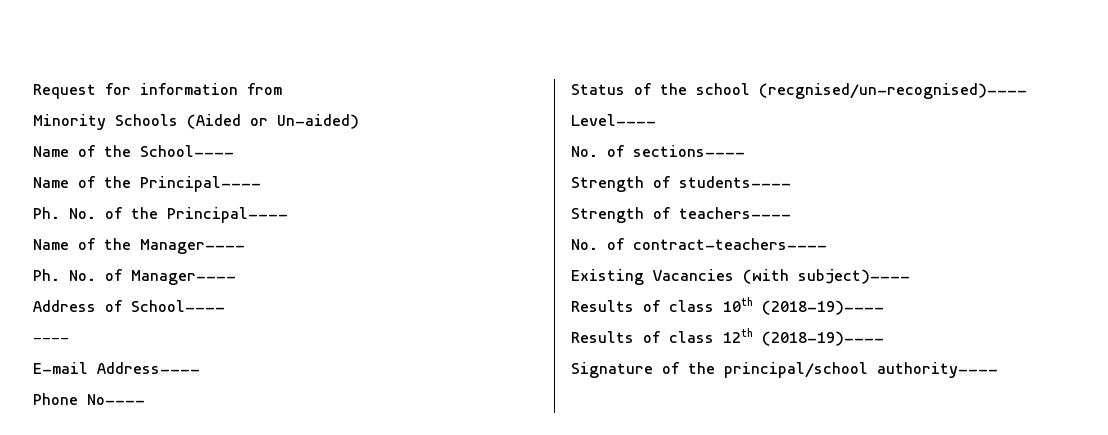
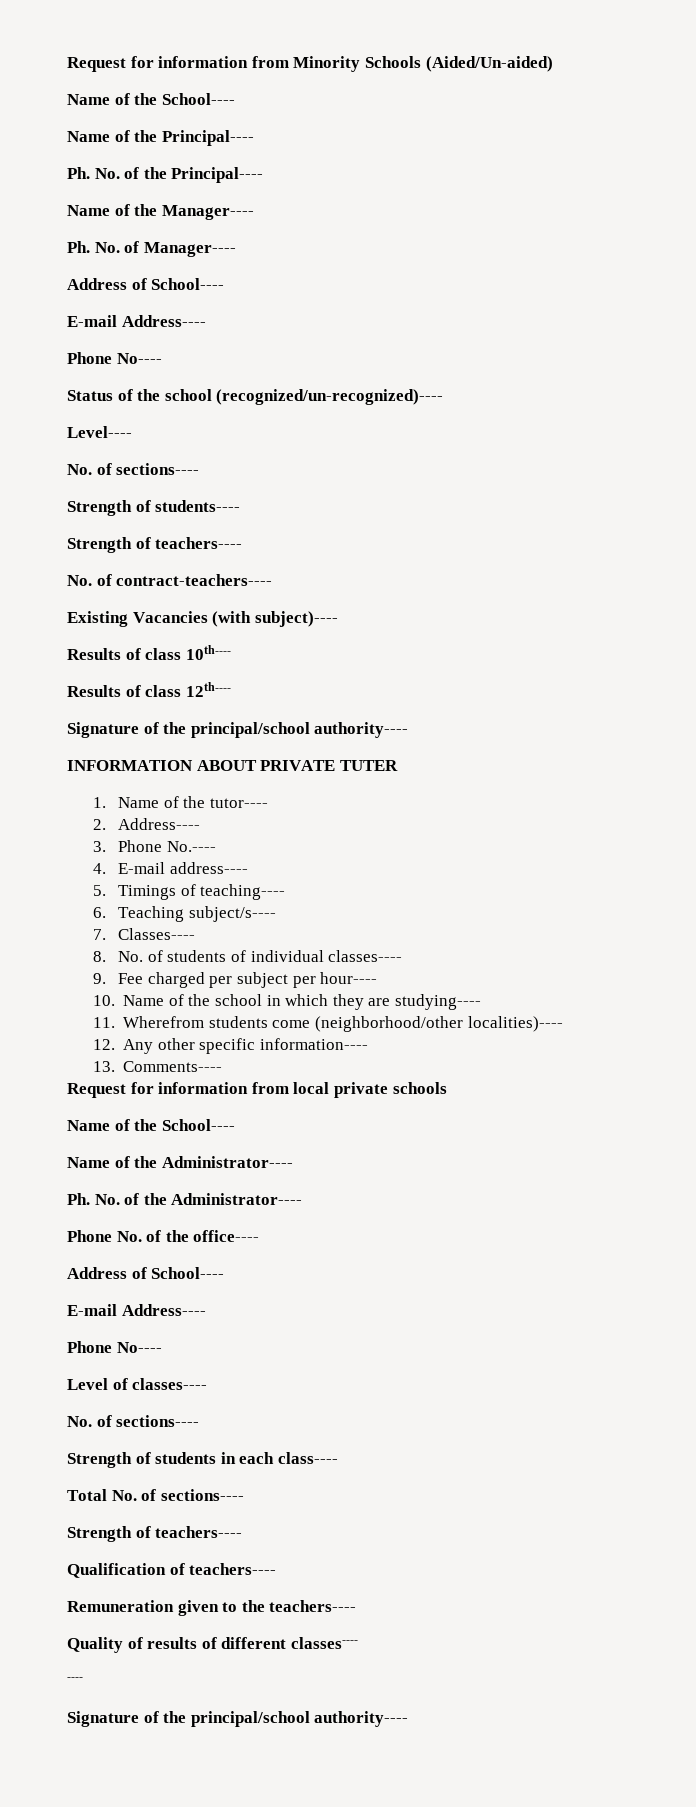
- Request for information from
- Minority Schools (Aided or Un-aided)
+ Request for information from Minority Schools (Aided/Un-aided)
- ----
- Status of the school (recgnised/un-recognised)----
+ Status of the school (recognized/un-recognized)----
- Results of class 10th (2018-19)----
- Results of class 12th (2018-19)----
+ Results of class 10th----
+ Results of class 12th----
+ Signature of the principal/school authority----
+ INFORMATION ABOUT PRIVATE TUTER
+ 1. Name of the tutor----
+ 2. Address----
+ 3. Phone No.----
+ 4. E-mail address----
+ 5. Timings of teaching----
+ 6. Teaching subject/s----
+ 7. Classes----
+ 8. No. of students of individual classes----
+ 9. Fee charged per subject per hour----
+ 10. Name of the school in which they are studying----
+ 11. Wherefrom students come (neighborhood/other localities)----
+ 12. Any other specific information----
+ 13. Comments----
+ Request for information from local private schools
+ Name of the School----
+ Name of the Administrator----
+ Ph. No. of the Administrator----
+ Phone No. of the office----
+ Address of School----
+ E-mail Address----
+ Phone No----
+ Level of classes----
+ No. of sections----
+ Strength of students in each class----
+ Total No. of sections----
+ Strength of teachers----
+ Qualification of teachers----
+ Remuneration given to the teachers----
+ Quality of results of different classes----
+ ----

